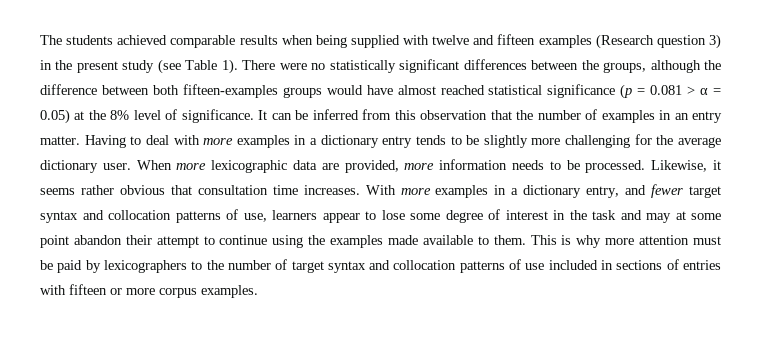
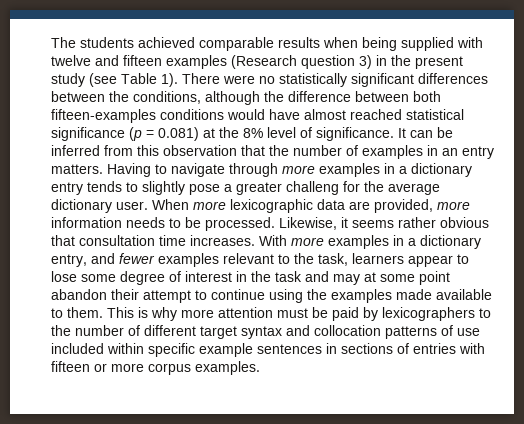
- There were no statistically significant differences between the groups, although the difference between both fifteen-examples groups would have almost reached statistical significance (p = 0.081 > α = 0.05) at the 8% level of significance.
+ There were no statistically significant differences between the conditions, although the difference between both fifteen-examples conditions would have almost reached statistical significance (p = 0.081) at the 8% level of significance.
- It can be inferred from this observation that the number of examples in an entry matter.
+ It can be inferred from this observation that the number of examples in an entry matters.
- Having to deal with more examples in a dictionary entry tends to be slightly more challenging for the average dictionary user.
+ Having to navigate through more examples in a dictionary entry tends to slightly pose a greater challeng for the average dictionary user.
- With more examples in a dictionary entry, and fewer target syntax and collocation patterns of use, learners appear to lose some degree of interest in the task and may at some point abandon their attempt to continue using the examples made available to them.
+ With more examples in a dictionary entry, and fewer examples relevant to the task, learners appear to lose some degree of interest in the task and may at some point abandon their attempt to continue using the examples made available to them.
- This is why more attention must be paid by lexicographers to the number of target syntax and collocation patterns of use included in sections of entries with fifteen or more corpus examples.
+ This is why more attention must be paid by lexicographers to the number of different target syntax and collocation patterns of use included within specific example sentences in sections of entries with fifteen or more corpus examples.

